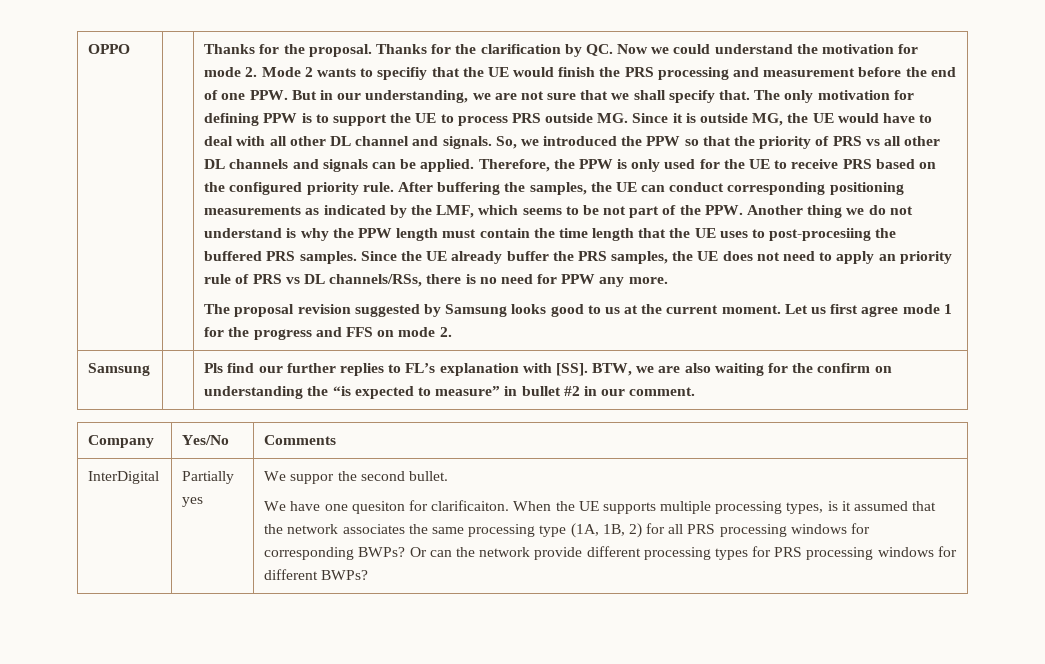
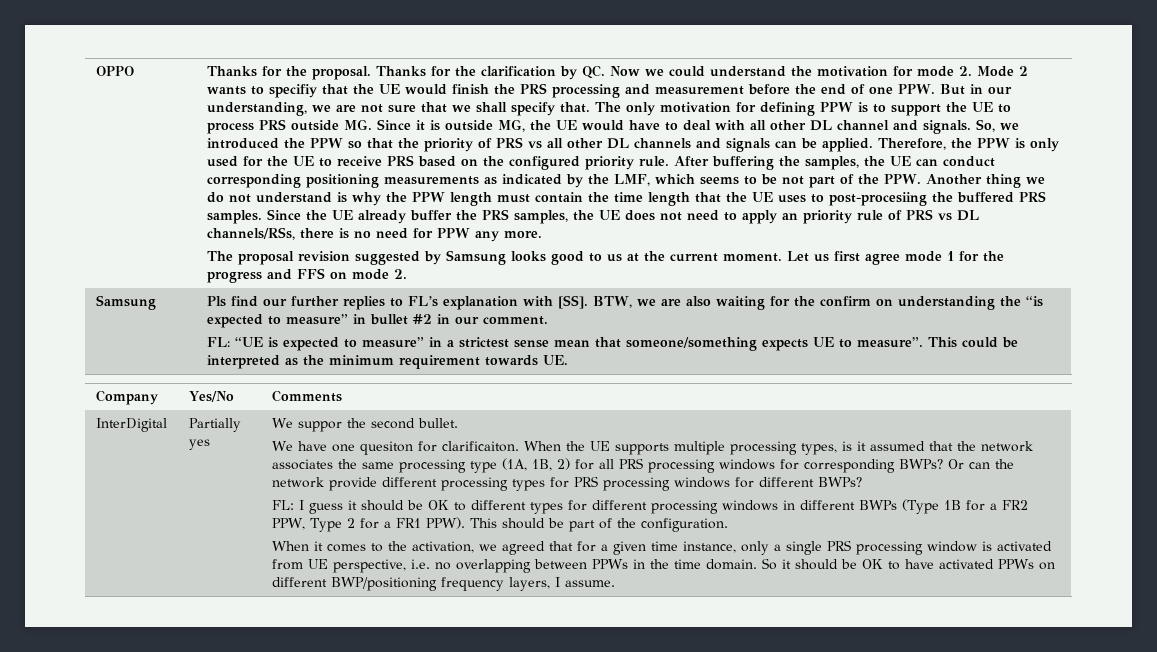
+ FL: “UE is expected to measure” in a strictest sense mean that someone/something expects UE to measure”. This could be interpreted as the minimum requirement towards UE.
+ FL: I guess it should be OK to different types for different processing windows in different BWPs (Type 1B for a FR2 PPW, Type 2 for a FR1 PPW). This should be part of the configuration.
+ When it comes to the activation, we agreed that for a given time instance, only a single PRS processing window is activated from UE perspective, i.e. no overlapping between PPWs in the time domain. So it should be OK to have activated PPWs on different BWP/positioning frequency layers, I assume.

